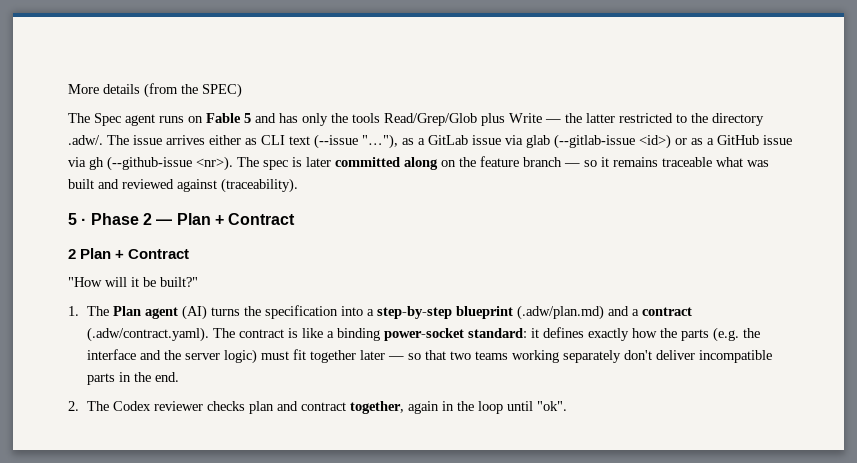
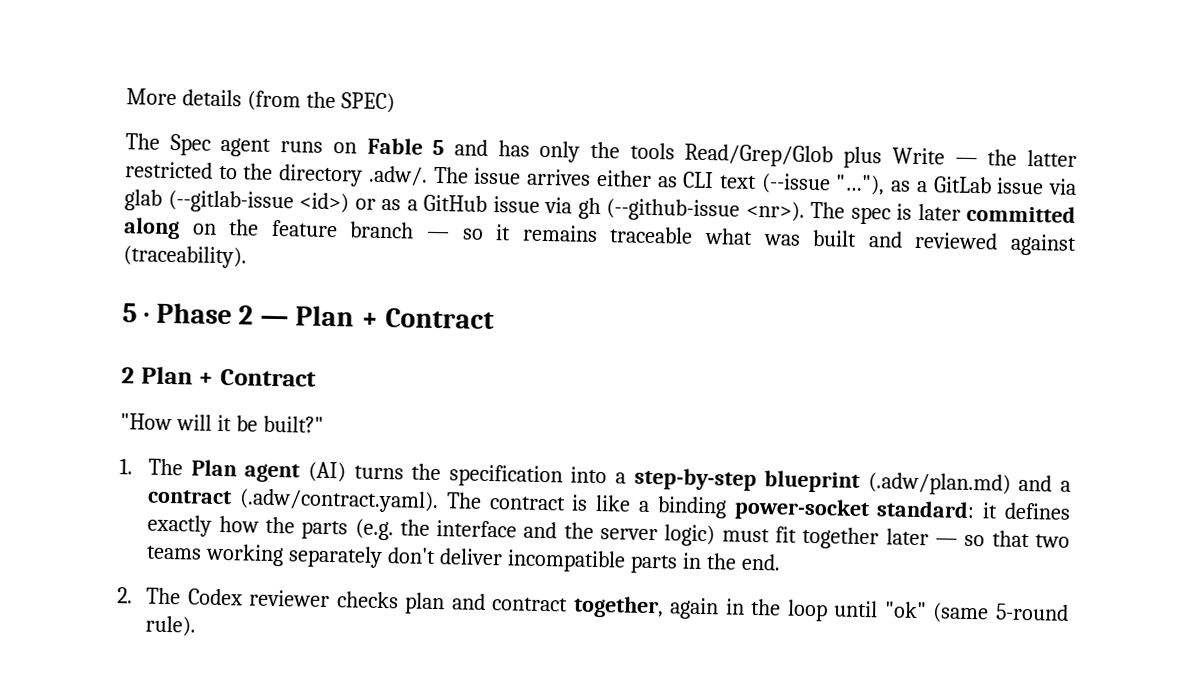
- 2. The Codex reviewer checks plan and contract together, again in the loop until "ok".
+ 2. The Codex reviewer checks plan and contract together, again in the loop until "ok" (same 5-round rule).

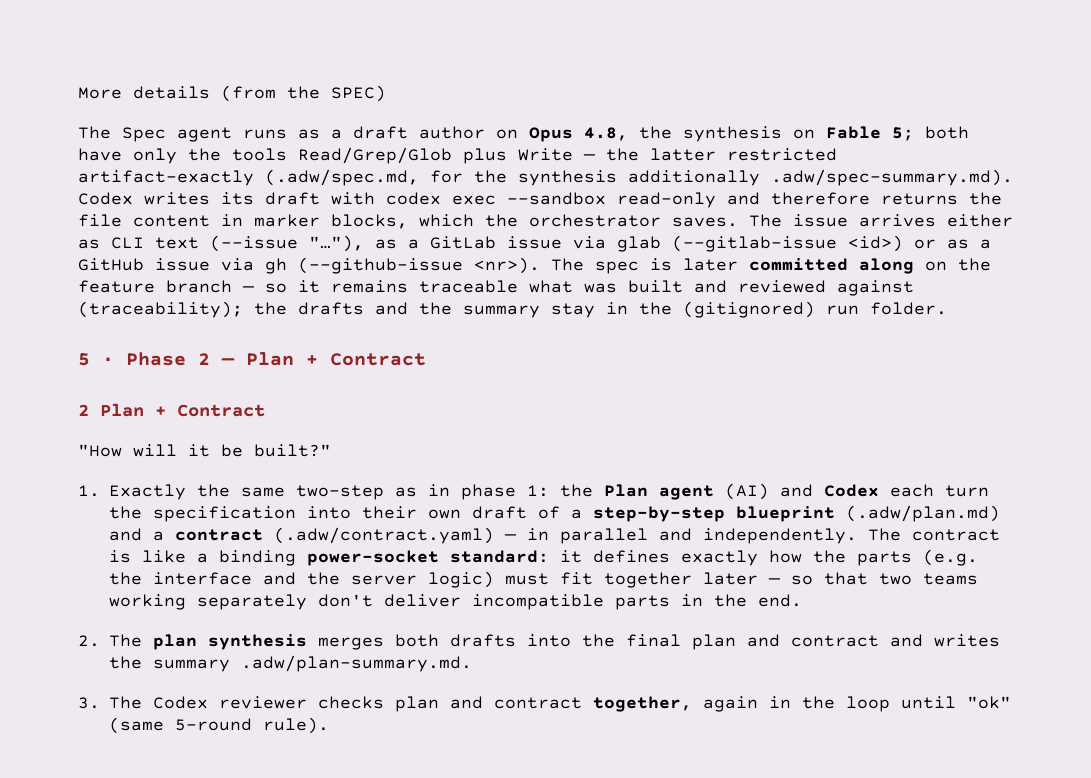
- The Spec agent runs on Fable 5 and has only the tools Read/Grep/Glob plus Write — the latter restricted to the directory .adw/. The issue arrives either as CLI text (--issue "…"), as a GitLab issue via glab (--gitlab-issue <id>) or as a GitHub issue via gh (--github-issue <nr>).
+ The Spec agent runs as a draft author on Opus 4.8, the synthesis on Fable 5; both have only the tools Read/Grep/Glob plus Write — the latter restricted artifact-exactly (.adw/spec.md, for the synthesis additionally .adw/spec-summary.md). Codex writes its draft with codex exec --sandbox read-only and therefore returns the file content in marker blocks, which the orchestrator saves. The issue arrives either as CLI text (--issue "…"), as a GitLab issue via glab (--gitlab-issue <id>) or as a GitHub issue via gh (--github-issue <nr>).
- The spec is later committed along on the feature branch — so it remains traceable what was built and reviewed against (traceability).
+ The spec is later committed along on the feature branch — so it remains traceable what was built and reviewed against (traceability); the drafts and the summary stay in the (gitignored) run folder.
- 1. The Plan agent (AI) turns the specification into a step-by-step blueprint (.adw/plan.md) and a contract (.adw/contract.yaml). The contract is like a binding power-socket standard: it defines exactly how the parts (e.g. the interface and the server logic) must fit together later — so that two teams working separately don't deliver incompatible parts in the end.
+ 1. Exactly the same two-step as in phase 1: the Plan agent (AI) and Codex each turn the specification into their own draft of a step-by-step blueprint (.adw/plan.md) and a contract (.adw/contract.yaml) — in parallel and independently. The contract is like a binding power-socket standard: it defines exactly how the parts (e.g. the interface and the server logic) must fit together later — so that two teams working separately don't deliver incompatible parts in the end.
- 2. The Codex reviewer checks plan and contract together, again in the loop until "ok" (same 5-round rule).
+ 2. The plan synthesis merges both drafts into the final plan and contract and writes the summary .adw/plan-summary.md.
+ 3. The Codex reviewer checks plan and contract together, again in the loop until "ok" (same 5-round rule).

